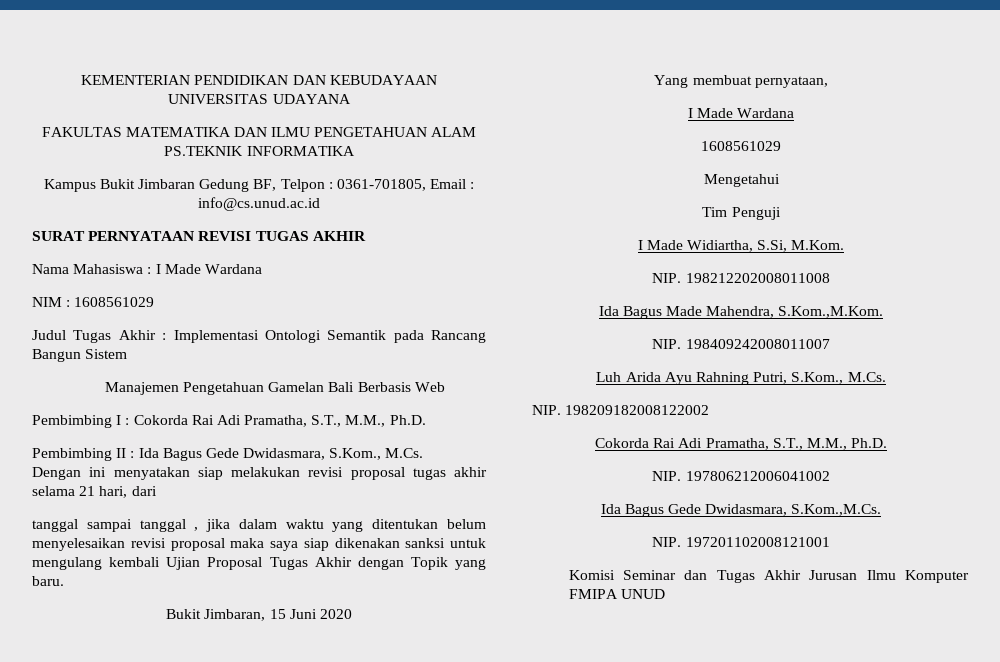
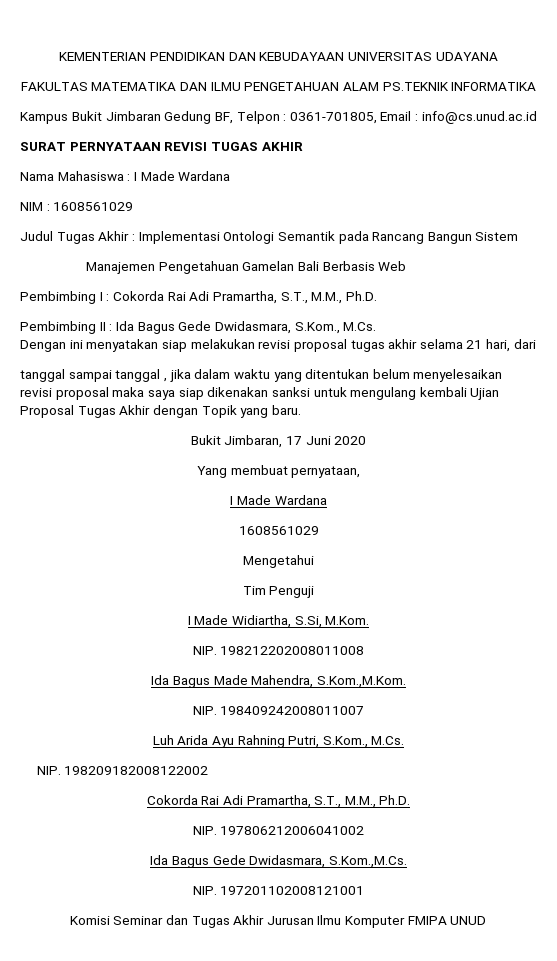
- Pembimbing I : Cokorda Rai Adi Pramatha, S.T., M.M., Ph.D.
+ Pembimbing I : Cokorda Rai Adi Pramartha, S.T., M.M., Ph.D.
- Bukit Jimbaran, 15 Juni 2020
+ Bukit Jimbaran, 17 Juni 2020
  NIP. 198209182008122002
- Cokorda Rai Adi Pramatha, S.T., M.M., Ph.D.
+ Cokorda Rai Adi Pramartha, S.T., M.M., Ph.D.

